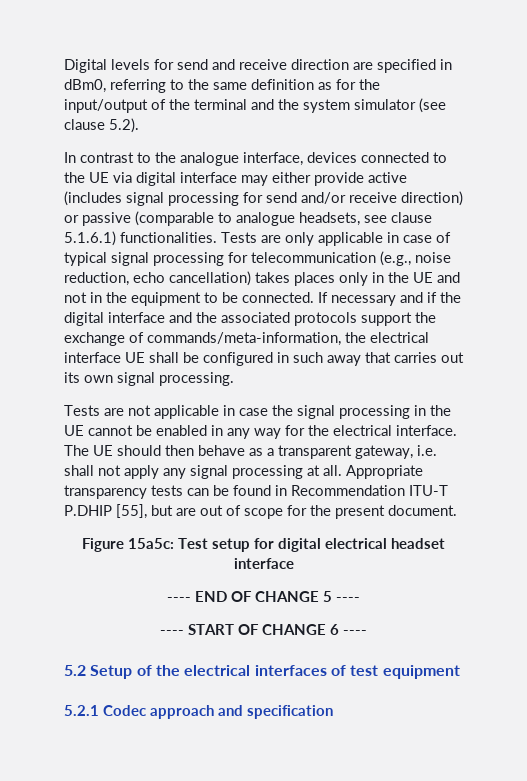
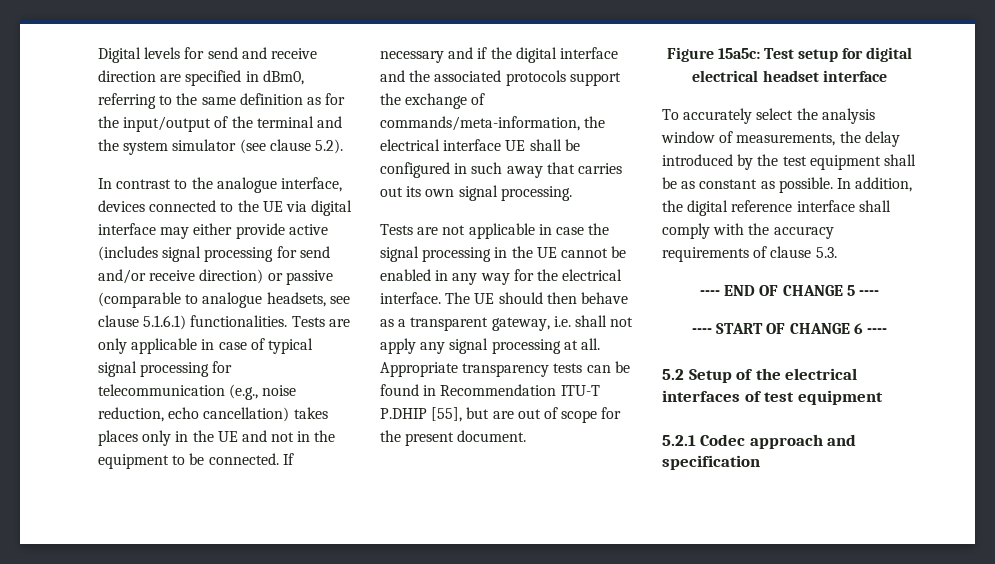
+ To accurately select the analysis window of measurements, the delay introduced by the test equipment shall be as constant as possible. In addition, the digital reference interface shall comply with the accuracy requirements of clause 5.3.

